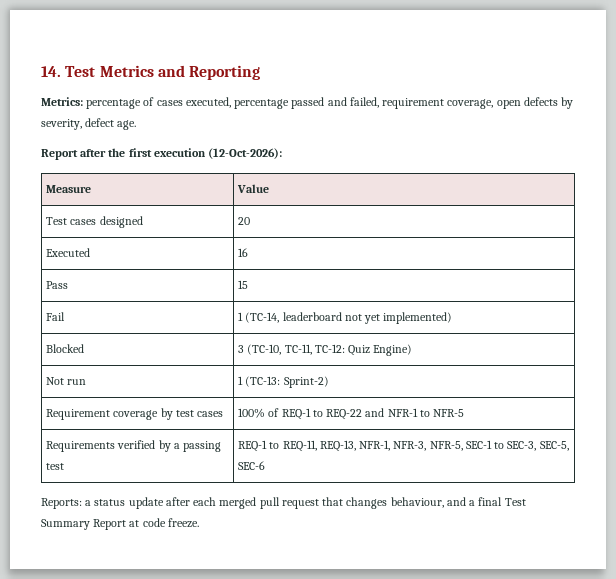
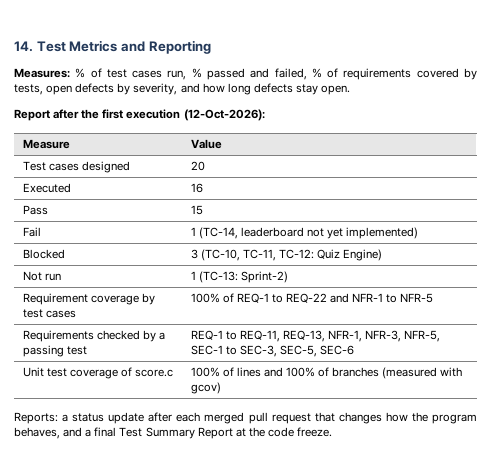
- Metrics: percentage of cases executed, percentage passed and failed, requirement coverage, open defects by severity, defect age.
+ Measures: % of test cases run, % passed and failed, % of requirements covered by tests, open defects by severity, and how long defects stay open.
- Requirements verified by a passing test | REQ-1 to REQ-11, REQ-13, NFR-1, NFR-3, NFR-5, SEC-1 to SEC-3, SEC-5, SEC-6
+ Requirements checked by a passing test | REQ-1 to REQ-11, REQ-13, NFR-1, NFR-3, NFR-5, SEC-1 to SEC-3, SEC-5, SEC-6
+ Unit test coverage of score.c | 100% of lines and 100% of branches (measured with gcov)
- Reports: a status update after each merged pull request that changes behaviour, and a final Test Summary Report at code freeze.
+ Reports: a status update after each merged pull request that changes how the program behaves, and a final Test Summary Report at the code freeze.

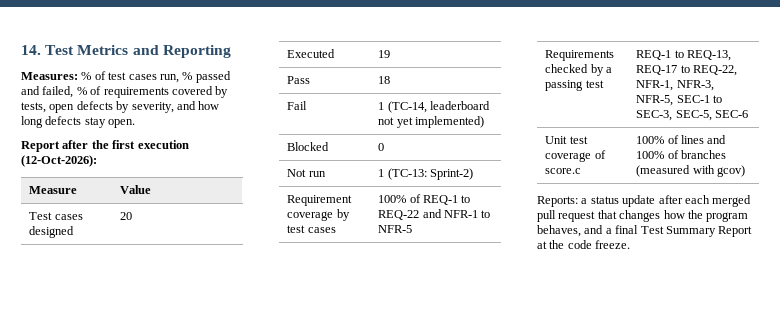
- Executed | 16
+ Executed | 19
- Pass | 15
+ Pass | 18
- Blocked | 3 (TC-10, TC-11, TC-12: Quiz Engine)
+ Blocked | 0
- Requirements checked by a passing test | REQ-1 to REQ-11, REQ-13, NFR-1, NFR-3, NFR-5, SEC-1 to SEC-3, SEC-5, SEC-6
+ Requirements checked by a passing test | REQ-1 to REQ-13, REQ-17 to REQ-22, NFR-1, NFR-3, NFR-5, SEC-1 to SEC-3, SEC-5, SEC-6

